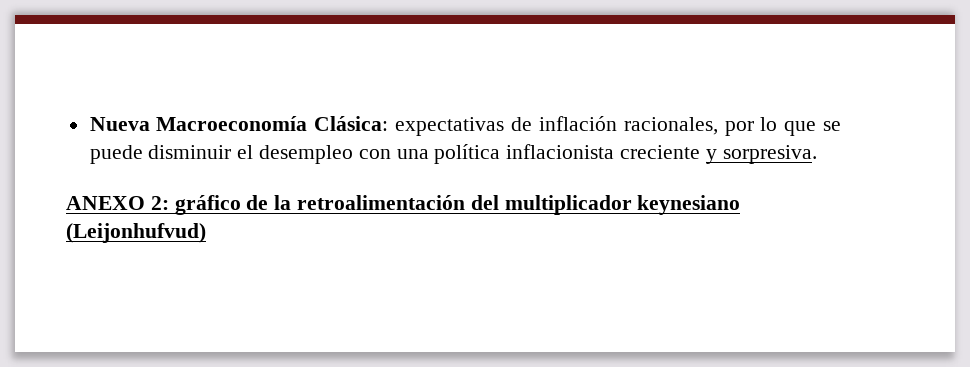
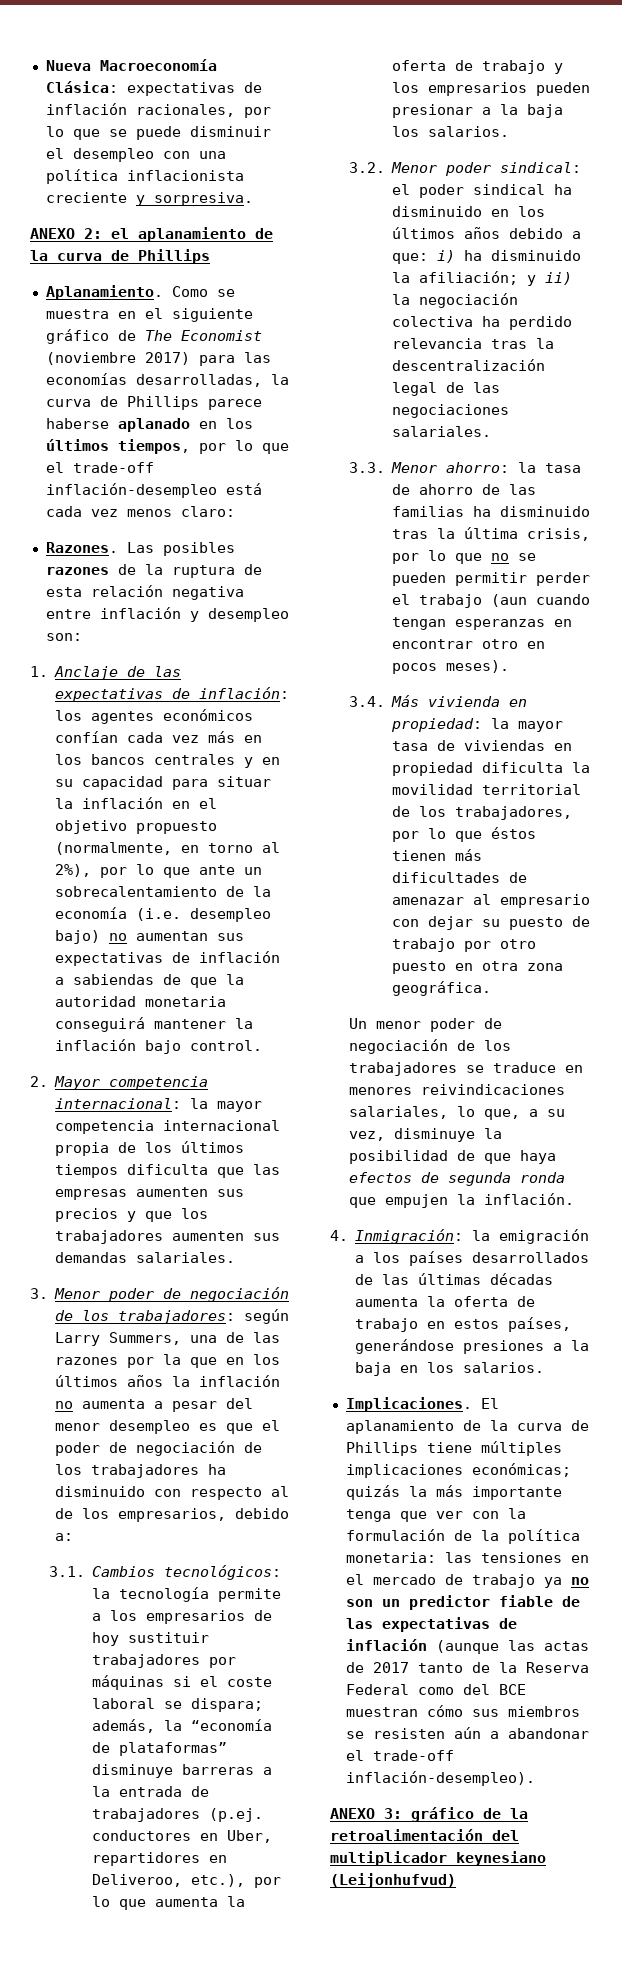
- ANEXO 2: gráfico de la retroalimentación del multiplicador keynesiano (Leijonhufvud)
+ ANEXO 2: el aplanamiento de la curva de Phillips
+ Aplanamiento. Como se muestra en el siguiente gráfico de The Economist (noviembre 2017) para las economías desarrolladas, la curva de Phillips parece haberse aplanado en los últimos tiempos, por lo que el trade-off inflación-desempleo está cada vez menos claro:
+ Razones. Las posibles razones de la ruptura de esta relación negativa entre inflación y desempleo son:
+ 1. Anclaje de las expectativas de inflación: los agentes económicos confían cada vez más en los bancos centrales y en su capacidad para situar la inflación en el objetivo propuesto (normalmente, en torno al 2%), por lo que ante un sobrecalentamiento de la economía (i.e. desempleo bajo) no aumentan sus expectativas de inflación a sabiendas de que la autoridad monetaria conseguirá mantener la inflación bajo control.
+ 2. Mayor competencia internacional: la mayor competencia internacional propia de los últimos tiempos dificulta que las empresas aumenten sus precios y que los trabajadores aumenten sus demandas salariales.
+ 3. Menor poder de negociación de los trabajadores: según Larry Summers, una de las razones por la que en los últimos años la inflación no aumenta a pesar del menor desempleo es que el poder de negociación de los trabajadores ha disminuido con respecto al de los empresarios, debido a:
+ 3.1. Cambios tecnológicos: la tecnología permite a los empresarios de hoy sustituir trabajadores por máquinas si el coste laboral se dispara; además, la “economía de plataformas” disminuye barreras a la entrada de trabajadores (p.ej. conductores en Uber, repartidores en Deliveroo, etc.), por lo que aumenta la oferta de trabajo y los empresarios pueden presionar a la baja los salarios.
+ 3.2. Menor poder sindical: el poder sindical ha disminuido en los últimos años debido a que: i) ha disminuido la afiliación; y ii) la negociación colectiva ha perdido relevancia tras la descentralización legal de las negociaciones salariales.
+ 3.3. Menor ahorro: la tasa de ahorro de las familias ha disminuido tras la última crisis, por lo que no se pueden permitir perder el trabajo (aun cuando tengan esperanzas en encontrar otro en pocos meses).
+ 3.4. Más vivienda en propiedad: la mayor tasa de viviendas en propiedad dificulta la movilidad territorial de los trabajadores, por lo que éstos tienen más dificultades de amenazar al empresario con dejar su puesto de trabajo por otro puesto en otra zona geográfica.
+ Un menor poder de negociación de los trabajadores se traduce en menores reivindicaciones salariales, lo que, a su vez, disminuye la posibilidad de que haya efectos de segunda ronda que empujen la inflación.
+ 4. Inmigración: la emigración a los países desarrollados de las últimas décadas aumenta la oferta de trabajo en estos países, generándose presiones a la baja en los salarios.
+ Implicaciones. El aplanamiento de la curva de Phillips tiene múltiples implicaciones económicas; quizás la más importante tenga que ver con la formulación de la política monetaria: las tensiones en el mercado de trabajo ya no son un predictor fiable de las expectativas de inflación (aunque las actas de 2017 tanto de la Reserva Federal como del BCE muestran cómo sus miembros se resisten aún a abandonar el trade-off inflación-desempleo).
+ ANEXO 3: gráfico de la retroalimentación del multiplicador keynesiano (Leijonhufvud)

